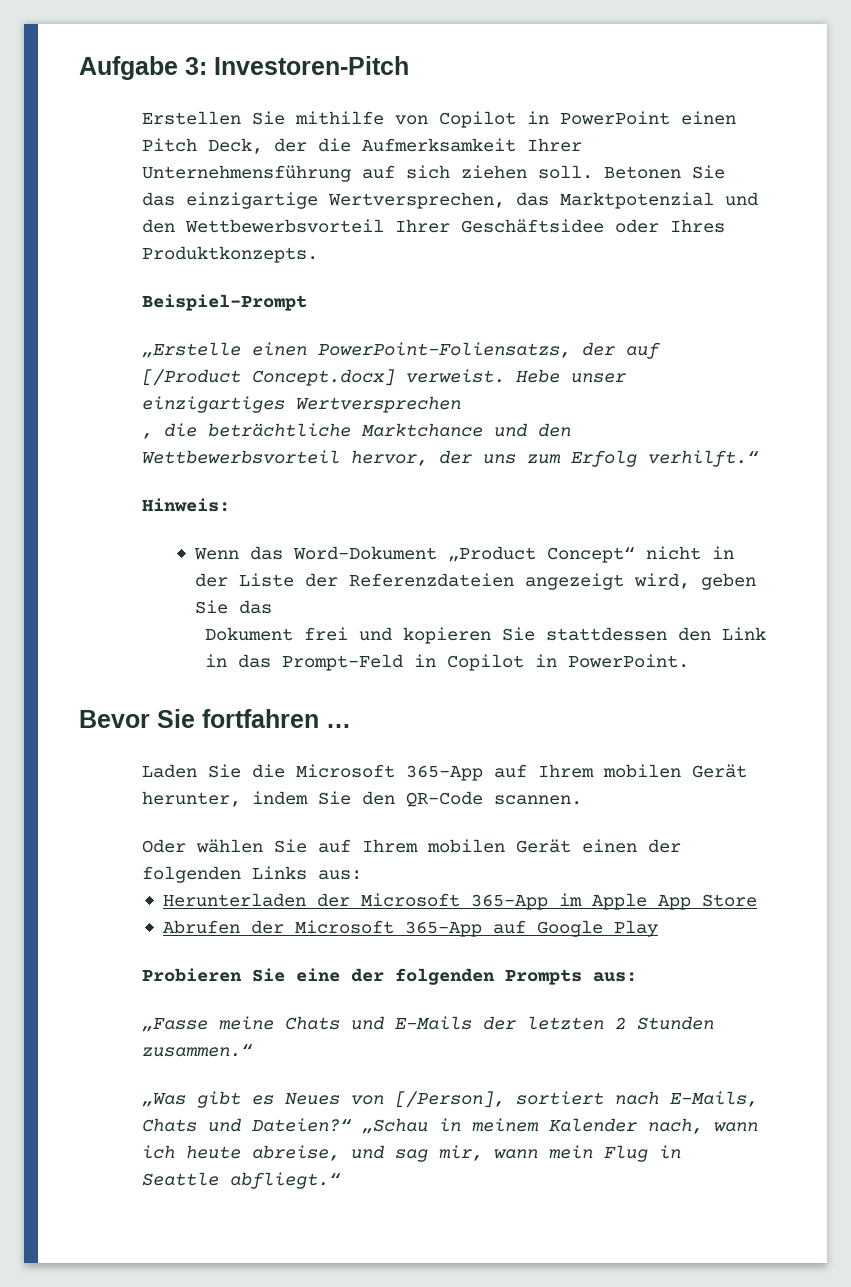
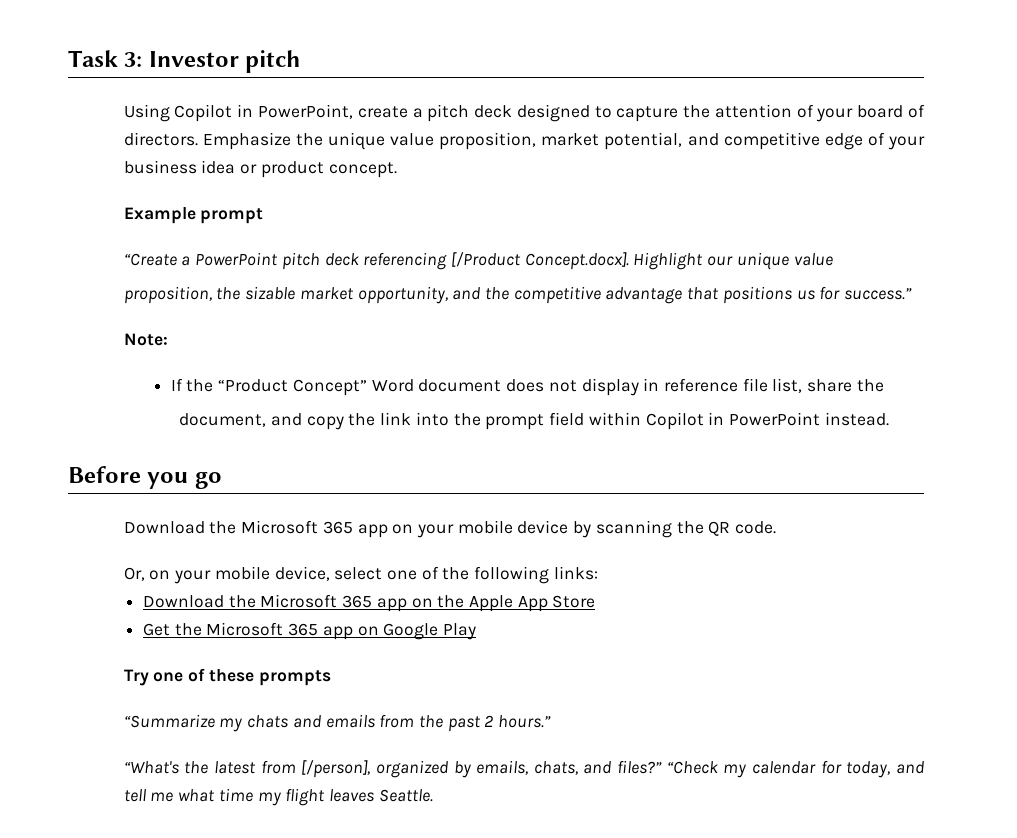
- Aufgabe 3: Investoren-Pitch
- Erstellen Sie mithilfe von Copilot in PowerPoint einen Pitch Deck, der die Aufmerksamkeit Ihrer Unternehmensführung auf sich ziehen soll. Betonen Sie das einzigartige Wertversprechen, das Marktpotenzial und den Wettbewerbsvorteil Ihrer Geschäftsidee oder Ihres Produktkonzepts.
- Beispiel-Prompt
- „Erstelle einen PowerPoint-Foliensatzs, der auf [/Product Concept.docx] verweist. Hebe unser einzigartiges Wertversprechen
- , die beträchtliche Marktchance und den Wettbewerbsvorteil hervor, der uns zum Erfolg verhilft.“
- Hinweis:
- Wenn das Word-Dokument „Product Concept“ nicht in der Liste der Referenzdateien angezeigt wird, geben Sie das
- Dokument frei und kopieren Sie stattdessen den Link in das Prompt-Feld in Copilot in PowerPoint.
- Bevor Sie fortfahren …
- Laden Sie die Microsoft 365-App auf Ihrem mobilen Gerät herunter, indem Sie den QR-Code scannen.
- Oder wählen Sie auf Ihrem mobilen Gerät einen der folgenden Links aus:
- Herunterladen der Microsoft 365-App im Apple App Store
- Abrufen der Microsoft 365-App auf Google Play
- Probieren Sie eine der folgenden Prompts aus:
- „Fasse meine Chats und E-Mails der letzten 2 Stunden zusammen.“
- „Was gibt es Neues von [/Person], sortiert nach E-Mails, Chats und Dateien?“ „Schau in meinem Kalender nach, wann ich heute abreise, und sag mir, wann mein Flug in Seattle abfliegt.“
+ Task 3: Investor pitch
+ Using Copilot in PowerPoint, create a pitch deck designed to capture the attention of your board of directors. Emphasize the unique value proposition, market potential, and competitive edge of your business idea or product concept.
+ Example prompt
+ “Create a PowerPoint pitch deck referencing [/Product Concept.docx]. Highlight our unique value
+ proposition, the sizable market opportunity, and the competitive advantage that positions us for success.”
+ Note:
+ If the “Product Concept” Word document does not display in reference file list, share the
+ document, and copy the link into the prompt field within Copilot in PowerPoint instead.
+ Before you go
+ Download the Microsoft 365 app on your mobile device by scanning the QR code.
+ Or, on your mobile device, select one of the following links:
+ Download the Microsoft 365 app on the Apple App Store
+ Get the Microsoft 365 app on Google Play
+ Try one of these prompts
+ “Summarize my chats and emails from the past 2 hours.”
+ “What's the latest from [/person], organized by emails, chats, and files?” “Check my calendar for today, and tell me what time my flight leaves Seattle.

